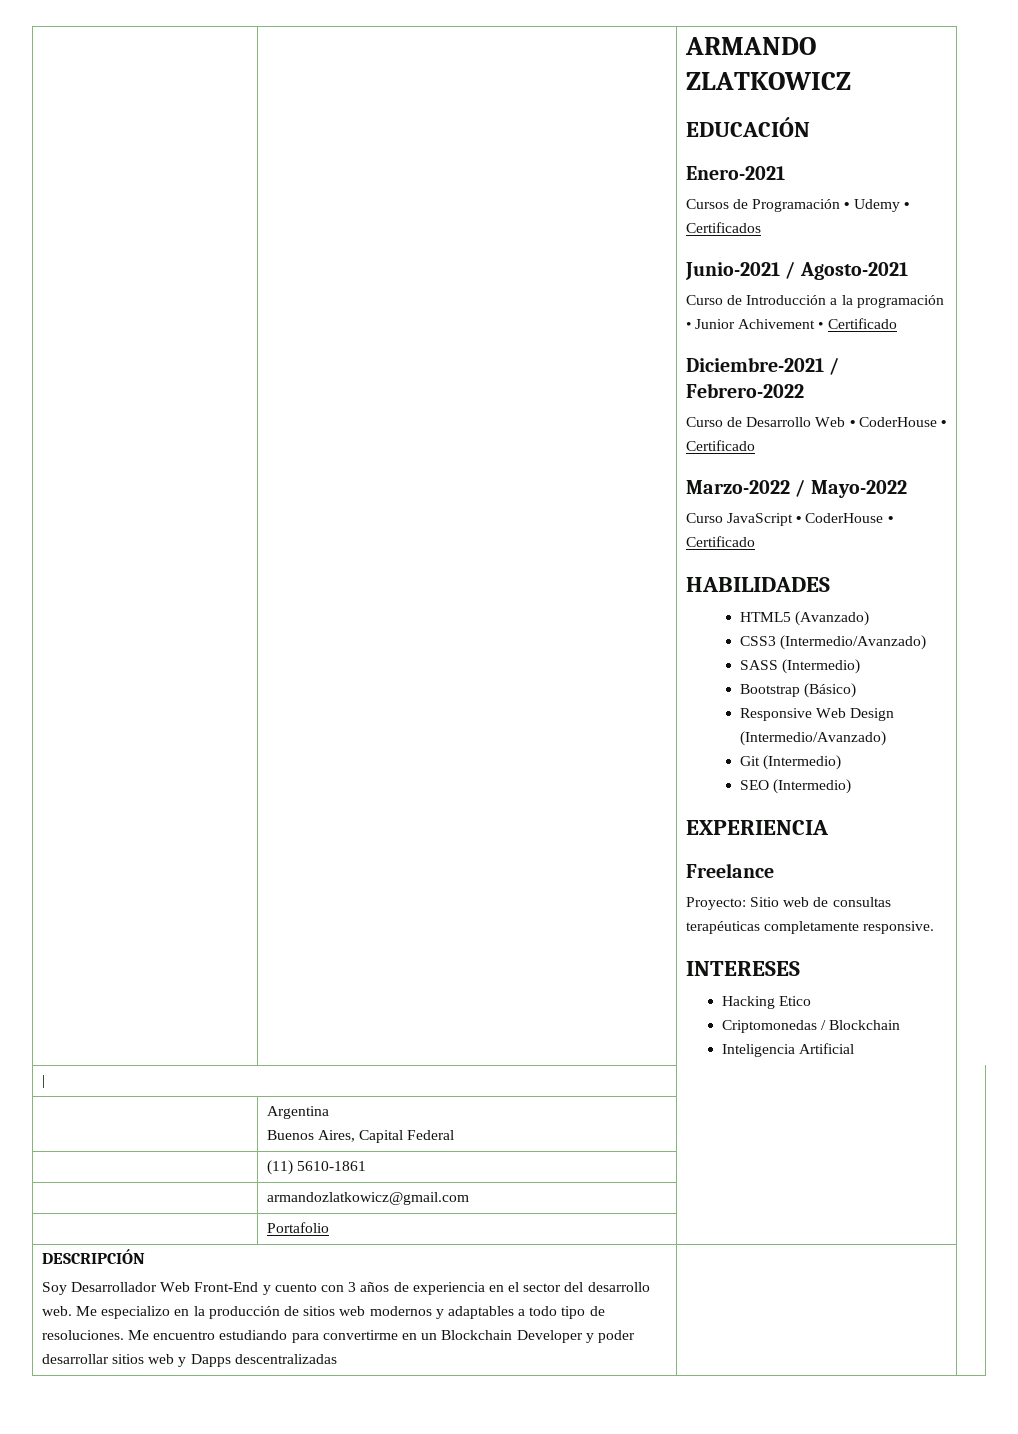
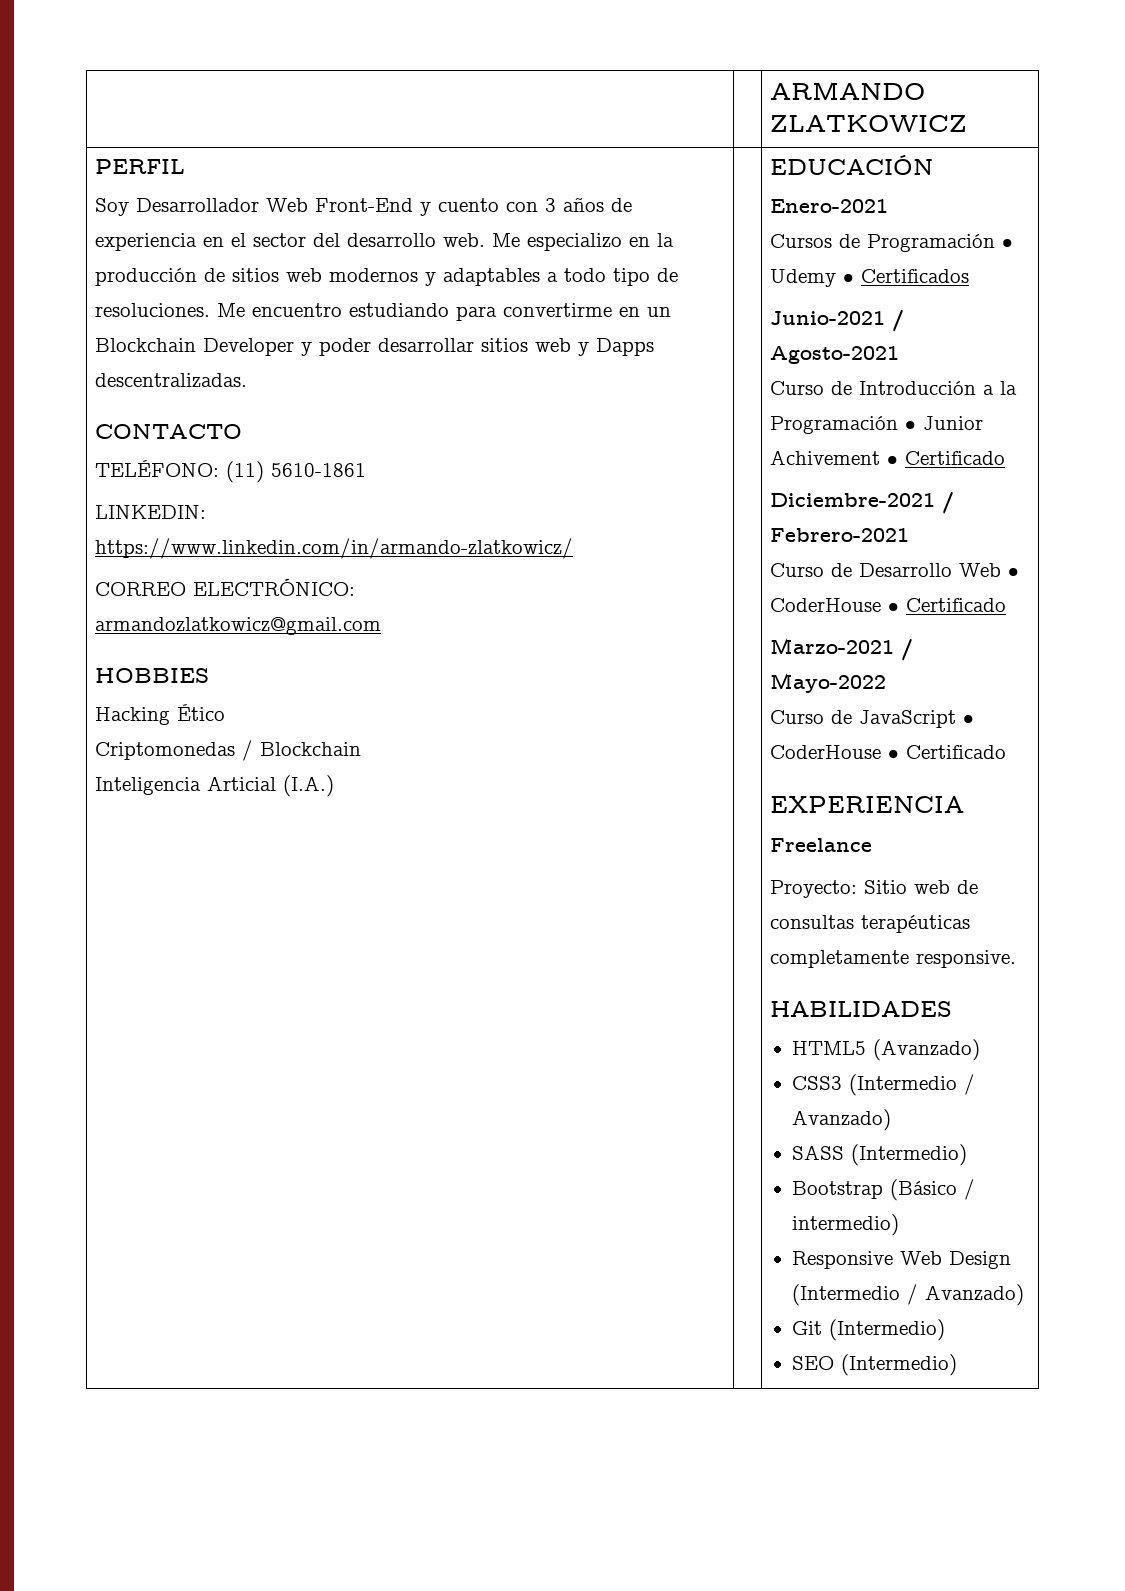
- EDUCACIÓN
- Enero-2021
- Cursos de Programación • Udemy • Certificados
- Junio-2021 / Agosto-2021
- Curso de Introducción a la programación • Junior Achivement • Certificado
- Diciembre-2021 / Febrero-2022
- Curso de Desarrollo Web • CoderHouse • Certificado
- Marzo-2022 / Mayo-2022
- Curso JavaScript • CoderHouse • Certificado
- HABILIDADES
- HTML5 (Avanzado)
- CSS3 (Intermedio/Avanzado)
- SASS (Intermedio)
- Bootstrap (Básico)
- Responsive Web Design (Intermedio/Avanzado)
- Git (Intermedio)
- SEO (Intermedio)
- EXPERIENCIA
- Freelance
- Proyecto: Sitio web de consultas terapéuticas completamente responsive.
- INTERESES
- Hacking Etico
- Criptomonedas / Blockchain
- Inteligencia Artificial
- | | |
- | Argentina
- Buenos Aires, Capital Federal | |
- | (11) 5610-1861 | |
- | armandozlatkowicz@gmail.com | |
- | Portafolio | |
- DESCRIPCIÓN
+ PERFIL
- Me encuentro estudiando para convertirme en un Blockchain Developer y poder desarrollar sitios web y Dapps descentralizadas
+ Me encuentro estudiando para convertirme en un Blockchain Developer y poder desarrollar sitios web y Dapps descentralizadas.
+ CONTACTO
+ TELÉFONO: (11) 5610-1861
+ LINKEDIN:
+ https://www.linkedin.com/in/armando-zlatkowicz/
+ CORREO ELECTRÓNICO:
+ armandozlatkowicz@gmail.com
+ HOBBIES
+ Hacking Ético
+ Criptomonedas / Blockchain
+ Inteligencia Articial (I.A.) | | EDUCACIÓN
+ Enero-2021
+ Cursos de Programación • Udemy • Certificados
+ Junio-2021 / Agosto-2021
+ Curso de Introducción a la Programación • Junior Achivement • Certificado
+ Diciembre-2021 / Febrero-2021
+ Curso de Desarrollo Web • CoderHouse • Certificado
+ Marzo-2021 / Mayo-2022
+ Curso de JavaScript • CoderHouse • Certificado
+ EXPERIENCIA
+ Freelance
+ Proyecto: Sitio web de consultas terapéuticas completamente responsive.
+ HABILIDADES
+ HTML5 (Avanzado)
+ CSS3 (Intermedio / Avanzado)
+ SASS (Intermedio)
+ Bootstrap (Básico / intermedio)
+ Responsive Web Design (Intermedio / Avanzado)
+ Git (Intermedio)
+ SEO (Intermedio)

